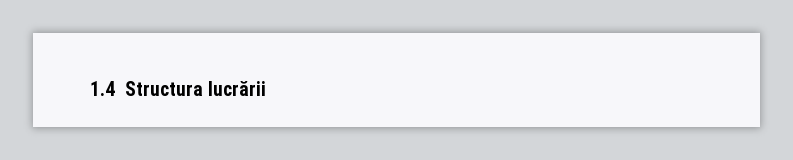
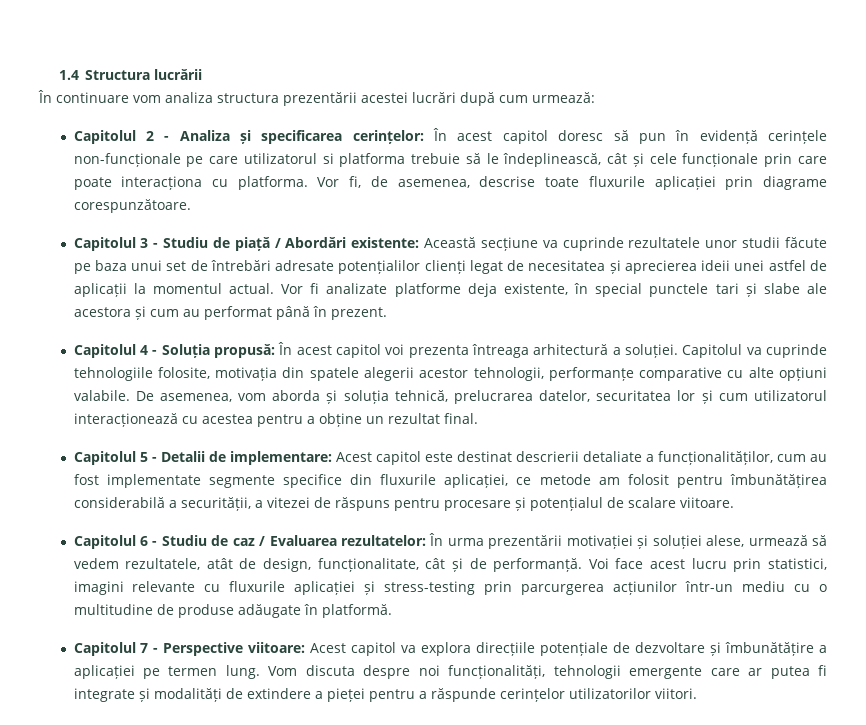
+ În continuare vom analiza structura prezentării acestei lucrări după cum urmează:
+ Capitolul 2 - Analiza și specificarea cerințelor: În acest capitol doresc să pun în evidență cerințele non-funcționale pe care utilizatorul si platforma trebuie să le îndeplinească, cât și cele funcționale prin care poate interacționa cu platforma. Vor fi, de asemenea, descrise toate fluxurile aplicației prin diagrame corespunzătoare.
+ Capitolul 3 - Studiu de piață / Abordări existente: Această secțiune va cuprinde rezultatele unor studii făcute pe baza unui set de întrebări adresate potențialilor clienți legat de necesitatea și aprecierea ideii unei astfel de aplicații la momentul actual. Vor fi analizate platforme deja existente, în special punctele tari și slabe ale acestora și cum au performat până în prezent.
+ Capitolul 4 - Soluția propusă: În acest capitol voi prezenta întreaga arhitectură a soluției. Capitolul va cuprinde tehnologiile folosite, motivația din spatele alegerii acestor tehnologii, performanțe comparative cu alte opțiuni valabile. De asemenea, vom aborda și soluția tehnică, prelucrarea datelor, securitatea lor și cum utilizatorul interacționează cu acestea pentru a obține un rezultat final.
+ Capitolul 5 - Detalii de implementare: Acest capitol este destinat descrierii detaliate a funcționalităților, cum au fost implementate segmente specifice din fluxurile aplicației, ce metode am folosit pentru îmbunătățirea considerabilă a securității, a vitezei de răspuns pentru procesare și potențialul de scalare viitoare.
+ Capitolul 6 - Studiu de caz / Evaluarea rezultatelor: În urma prezentării motivației și soluției alese, urmează să vedem rezultatele, atât de design, funcționalitate, cât și de performanță. Voi face acest lucru prin statistici, imagini relevante cu fluxurile aplicației și stress-testing prin parcurgerea acțiunilor într-un mediu cu o multitudine de produse adăugate în platformă.
+ Capitolul 7 - Perspective viitoare: Acest capitol va explora direcțiile potențiale de dezvoltare și îmbunătățire a aplicației pe termen lung. Vom discuta despre noi funcționalități, tehnologii emergente care ar putea fi integrate și modalități de extindere a pieței pentru a răspunde cerințelor utilizatorilor viitori.

